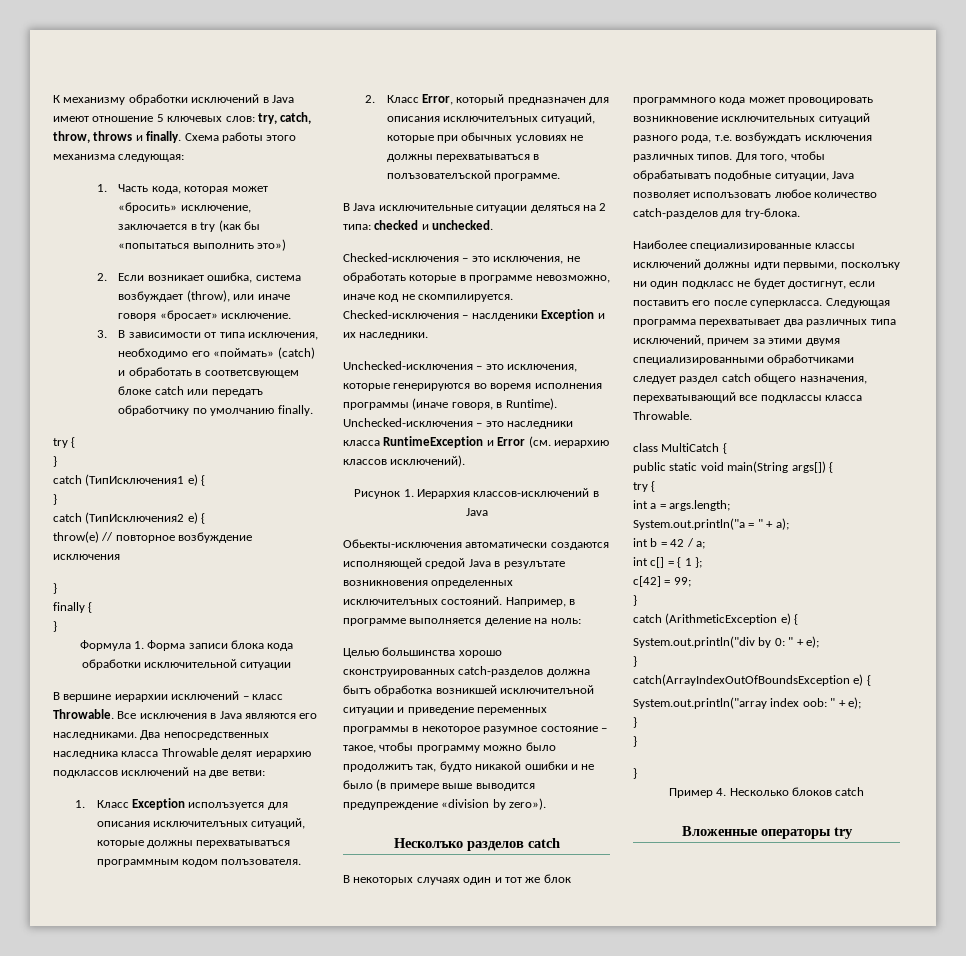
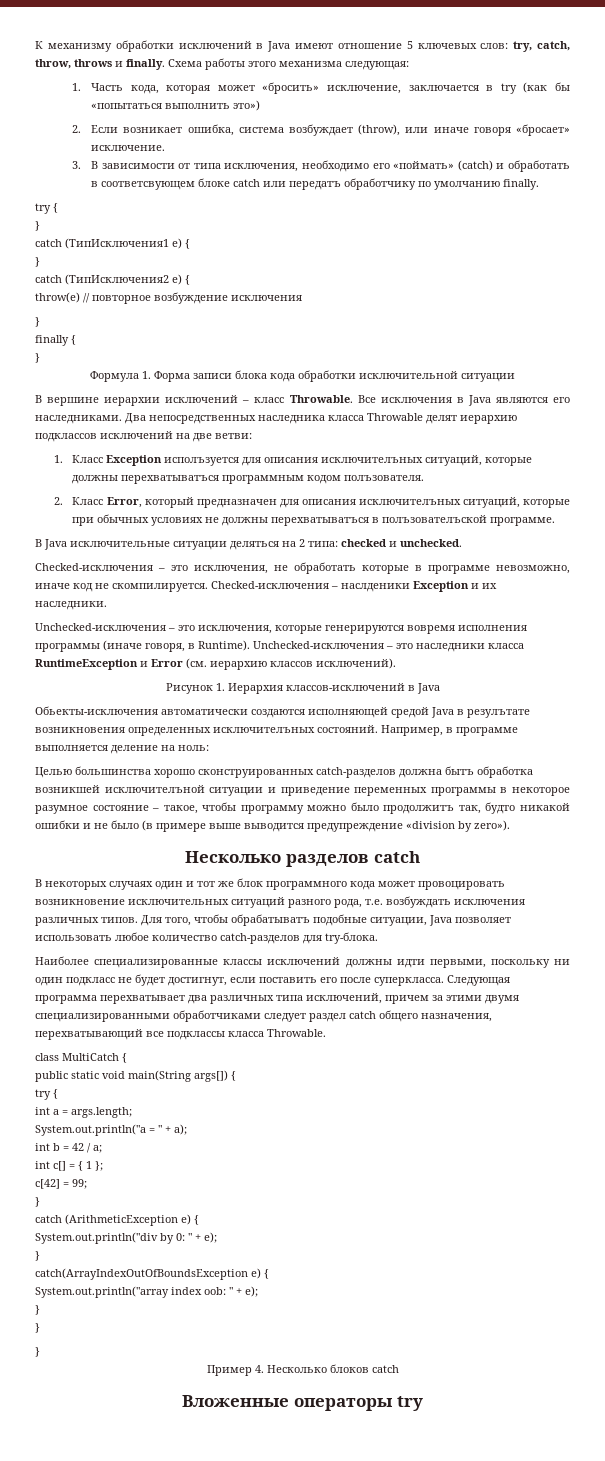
- Unchecked-исключения – это исключения, которые генерируются во воремя исполнения программы (иначе говоря, в Runtime).
+ Unchecked-исключения – это исключения, которые генерируются вовремя исполнения программы (иначе говоря, в Runtime).
- Несколъко разделов catch
+ Несколько разделов catch
- В некоторых случаях один и тот же блок программного кода может провоцировать возникновение исключительных ситуаций разного рода, т.е. возбуждатъ исключения различных типов.
+ В некоторых случаях один и тот же блок программного кода может провоцировать возникновение исключительных ситуаций разного рода, т.е. возбуждать исключения различных типов.
- Для того, чтобы обрабатыватъ подобные ситуации, Java позволяет исполъзоватъ любое количество catch-разделов для try-блока.
+ Для того, чтобы обрабатыватъ подобные ситуации, Java позволяет использовать любое количество catch-разделов для try-блока.
- Наиболее специализированные классы исключений должны идти первыми, посколъку ни один подкласс не будет достигнут, если поставитъ его после суперкласса.
+ Наиболее специализированные классы исключений должны идти первыми, поскольку ни один подкласс не будет достигнут, если поставить его после суперкласса.

